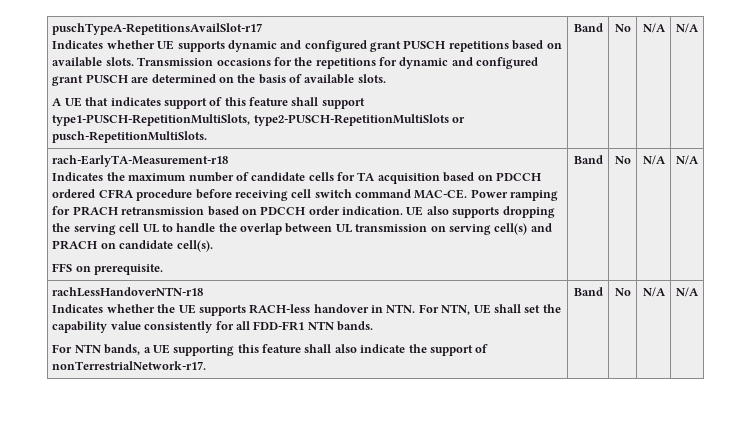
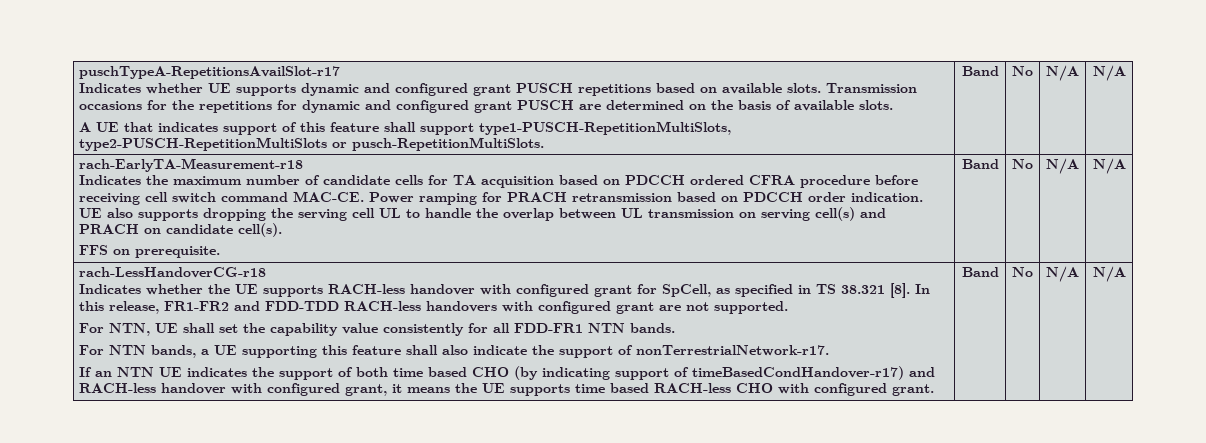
- rachLessHandoverNTN-r18
+ rach-LessHandoverCG-r18
- Indicates whether the UE supports RACH-less handover in NTN. For NTN, UE shall set the capability value consistently for all FDD-FR1 NTN bands.
+ Indicates whether the UE supports RACH-less handover with configured grant for SpCell, as specified in TS 38.321 [8]. In this release, FR1-FR2 and FDD-TDD RACH-less handovers with configured grant are not supported.
+ For NTN, UE shall set the capability value consistently for all FDD-FR1 NTN bands.
+ If an NTN UE indicates the support of both time based CHO (by indicating support of timeBasedCondHandover-r17) and RACH-less handover with configured grant, it means the UE supports time based RACH-less CHO with configured grant.

